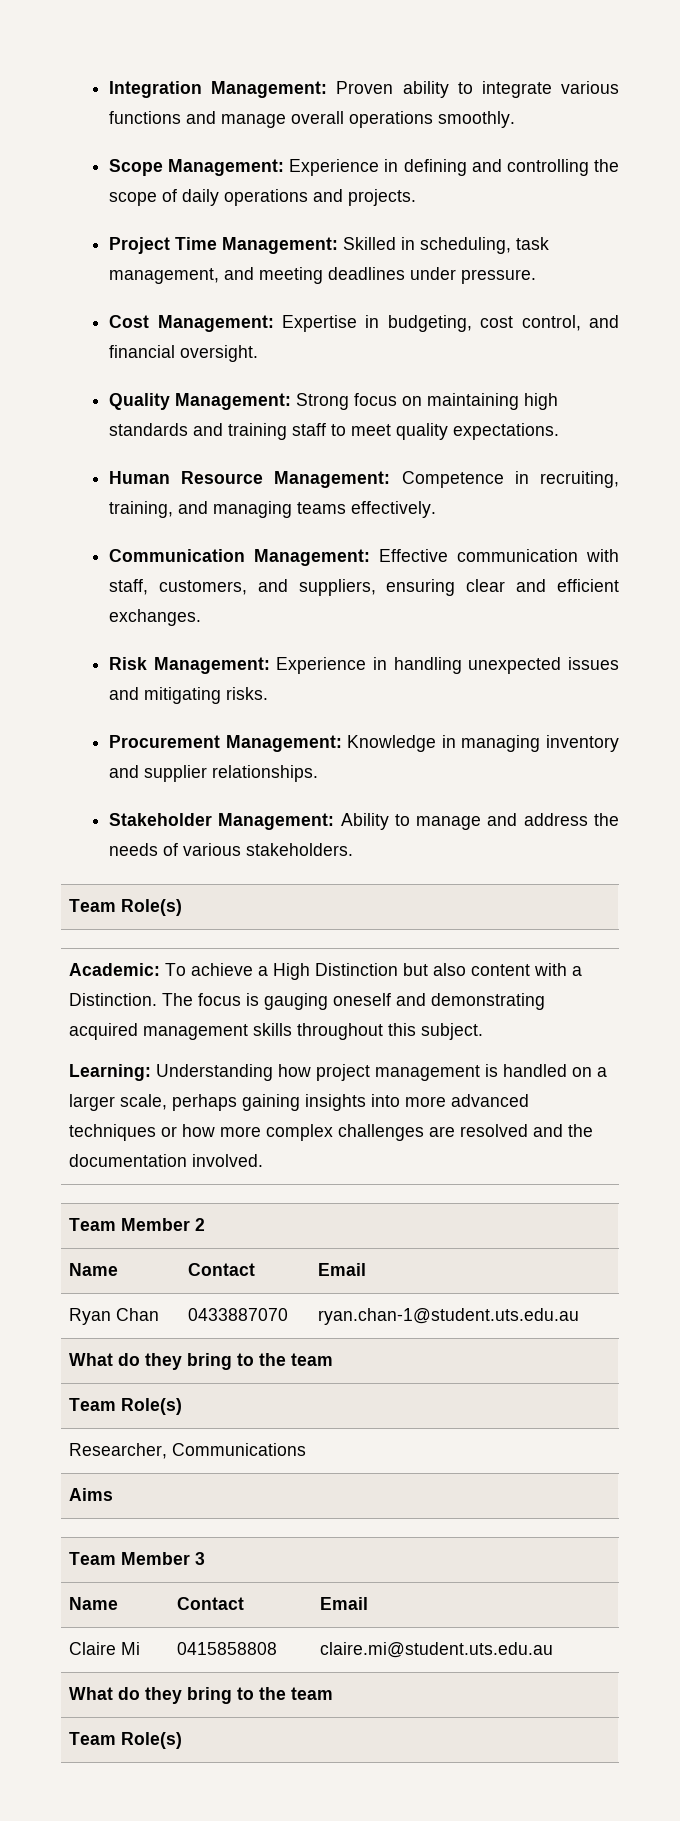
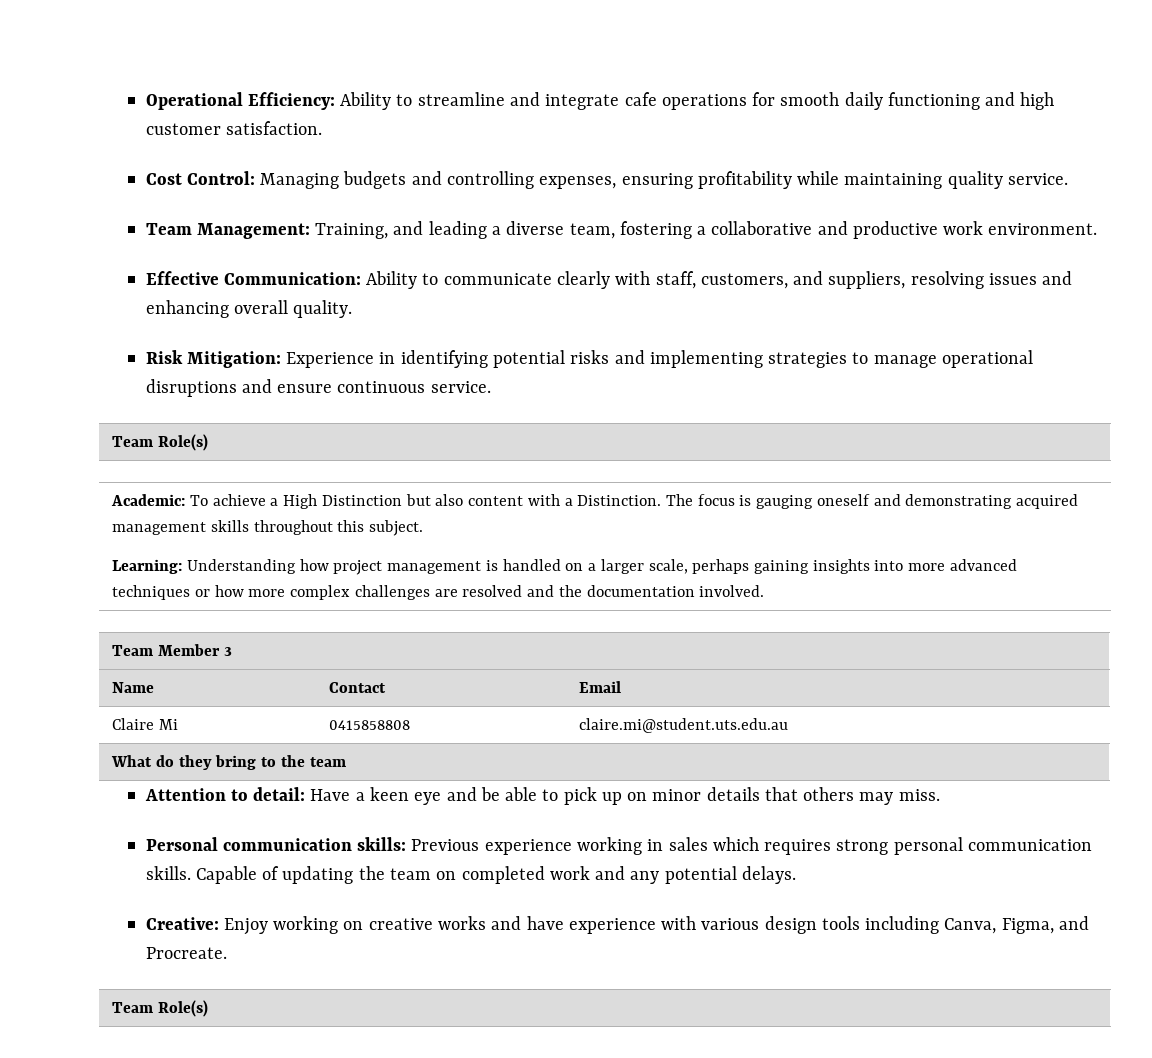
- Integration Management: Proven ability to integrate various functions and manage overall operations smoothly.
- Scope Management: Experience in defining and controlling the scope of daily operations and projects.
- Project Time Management: Skilled in scheduling, task management, and meeting deadlines under pressure.
- Cost Management: Expertise in budgeting, cost control, and financial oversight.
- Quality Management: Strong focus on maintaining high standards and training staff to meet quality expectations.
- Human Resource Management: Competence in recruiting, training, and managing teams effectively.
- Communication Management: Effective communication with staff, customers, and suppliers, ensuring clear and efficient exchanges.
+ Operational Efficiency: Ability to streamline and integrate cafe operations for smooth daily functioning and high customer satisfaction.
+ Cost Control: Managing budgets and controlling expenses, ensuring profitability while maintaining quality service.
+ Team Management: Training, and leading a diverse team, fostering a collaborative and productive work environment.
+ Effective Communication: Ability to communicate clearly with staff, customers, and suppliers, resolving issues and enhancing overall quality.
- Risk Management: Experience in handling unexpected issues and mitigating risks.
- Procurement Management: Knowledge in managing inventory and supplier relationships.
- Stakeholder Management: Ability to manage and address the needs of various stakeholders.
+ Risk Mitigation: Experience in identifying potential risks and implementing strategies to manage operational disruptions and ensure continuous service.
- Team Member 2
- Name | Contact | Email
- Ryan Chan | 0433887070 | ryan.chan-1@student.uts.edu.au
- What do they bring to the team
- Team Role(s)
- Researcher, Communications
- Aims
+ Attention to detail: Have a keen eye and be able to pick up on minor details that others may miss.
+ Personal communication skills: Previous experience working in sales which requires strong personal communication skills. Capable of updating the team on completed work and any potential delays.
+ Creative: Enjoy working on creative works and have experience with various design tools including Canva, Figma, and Procreate.

